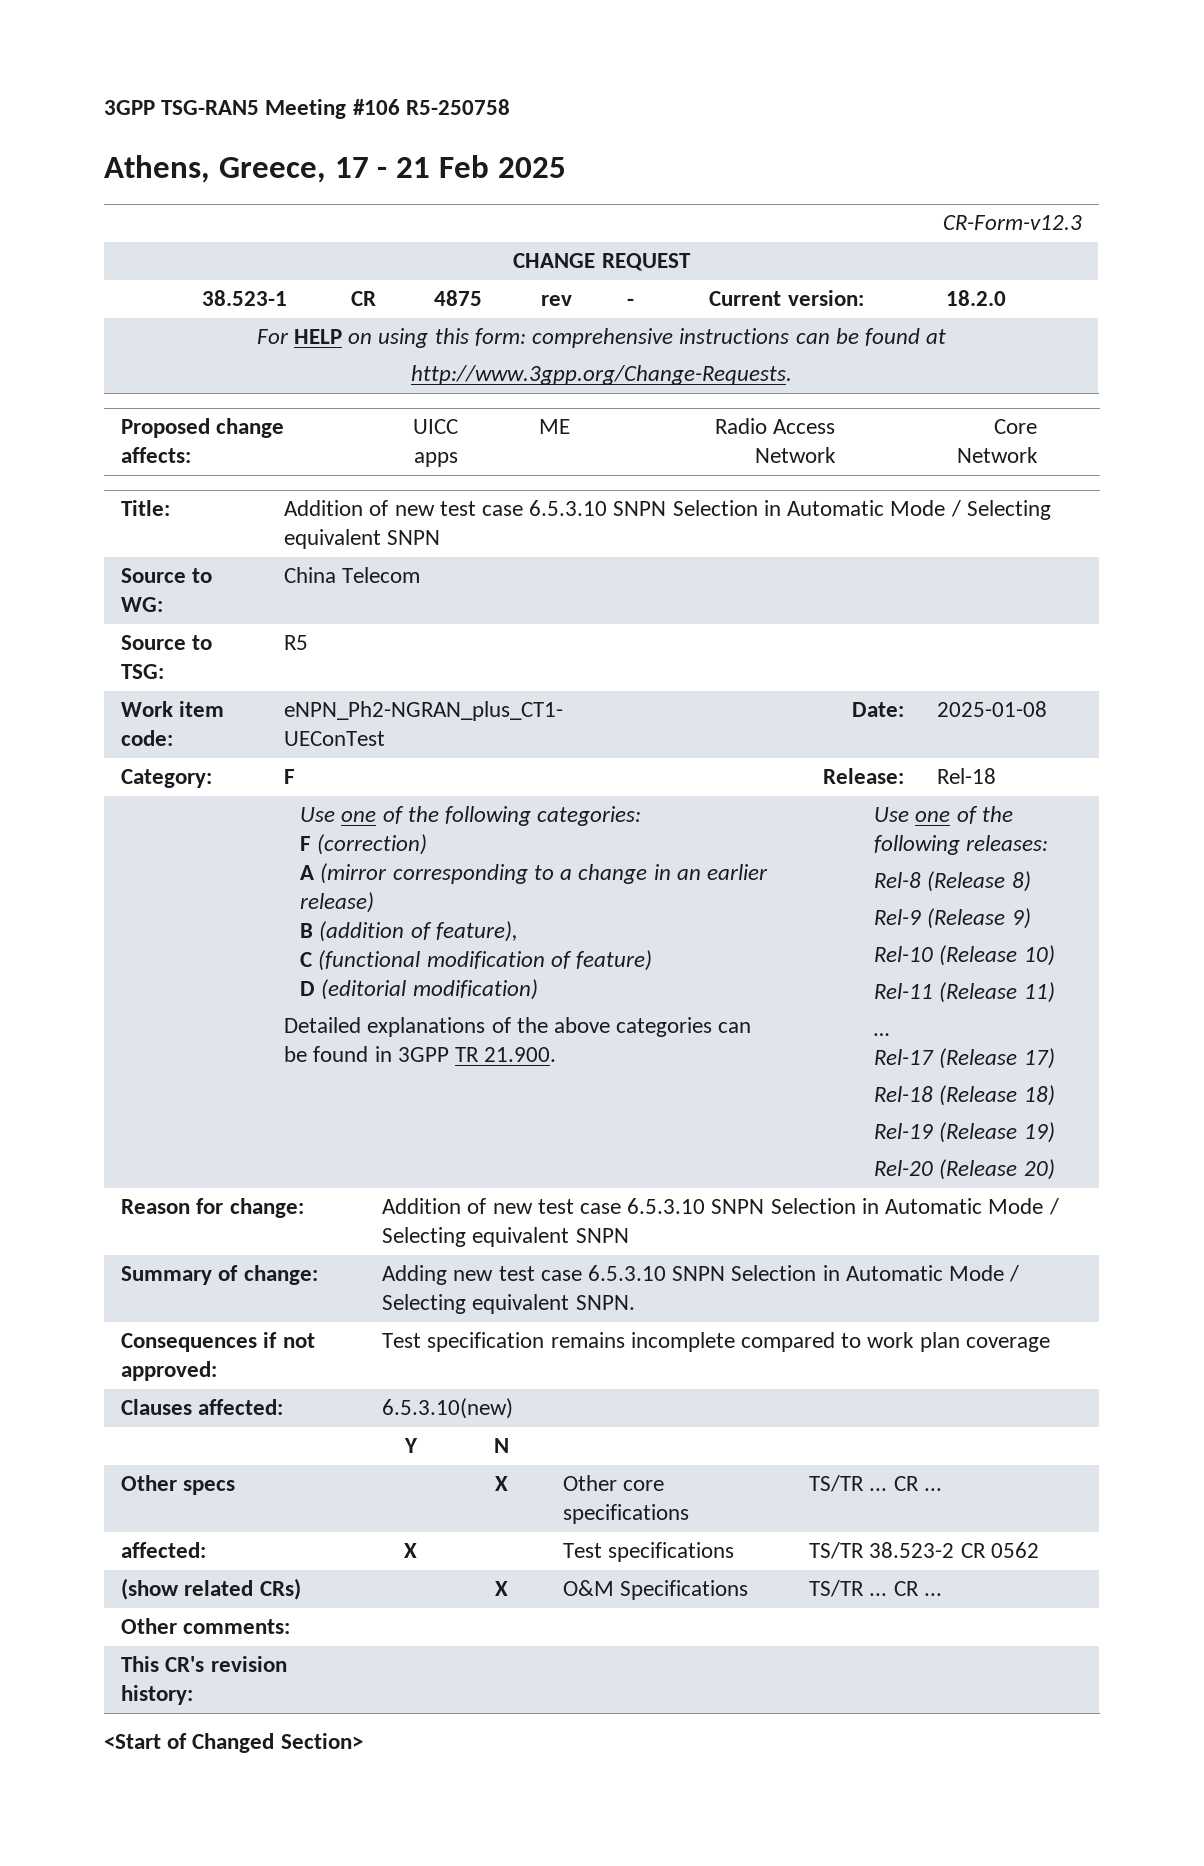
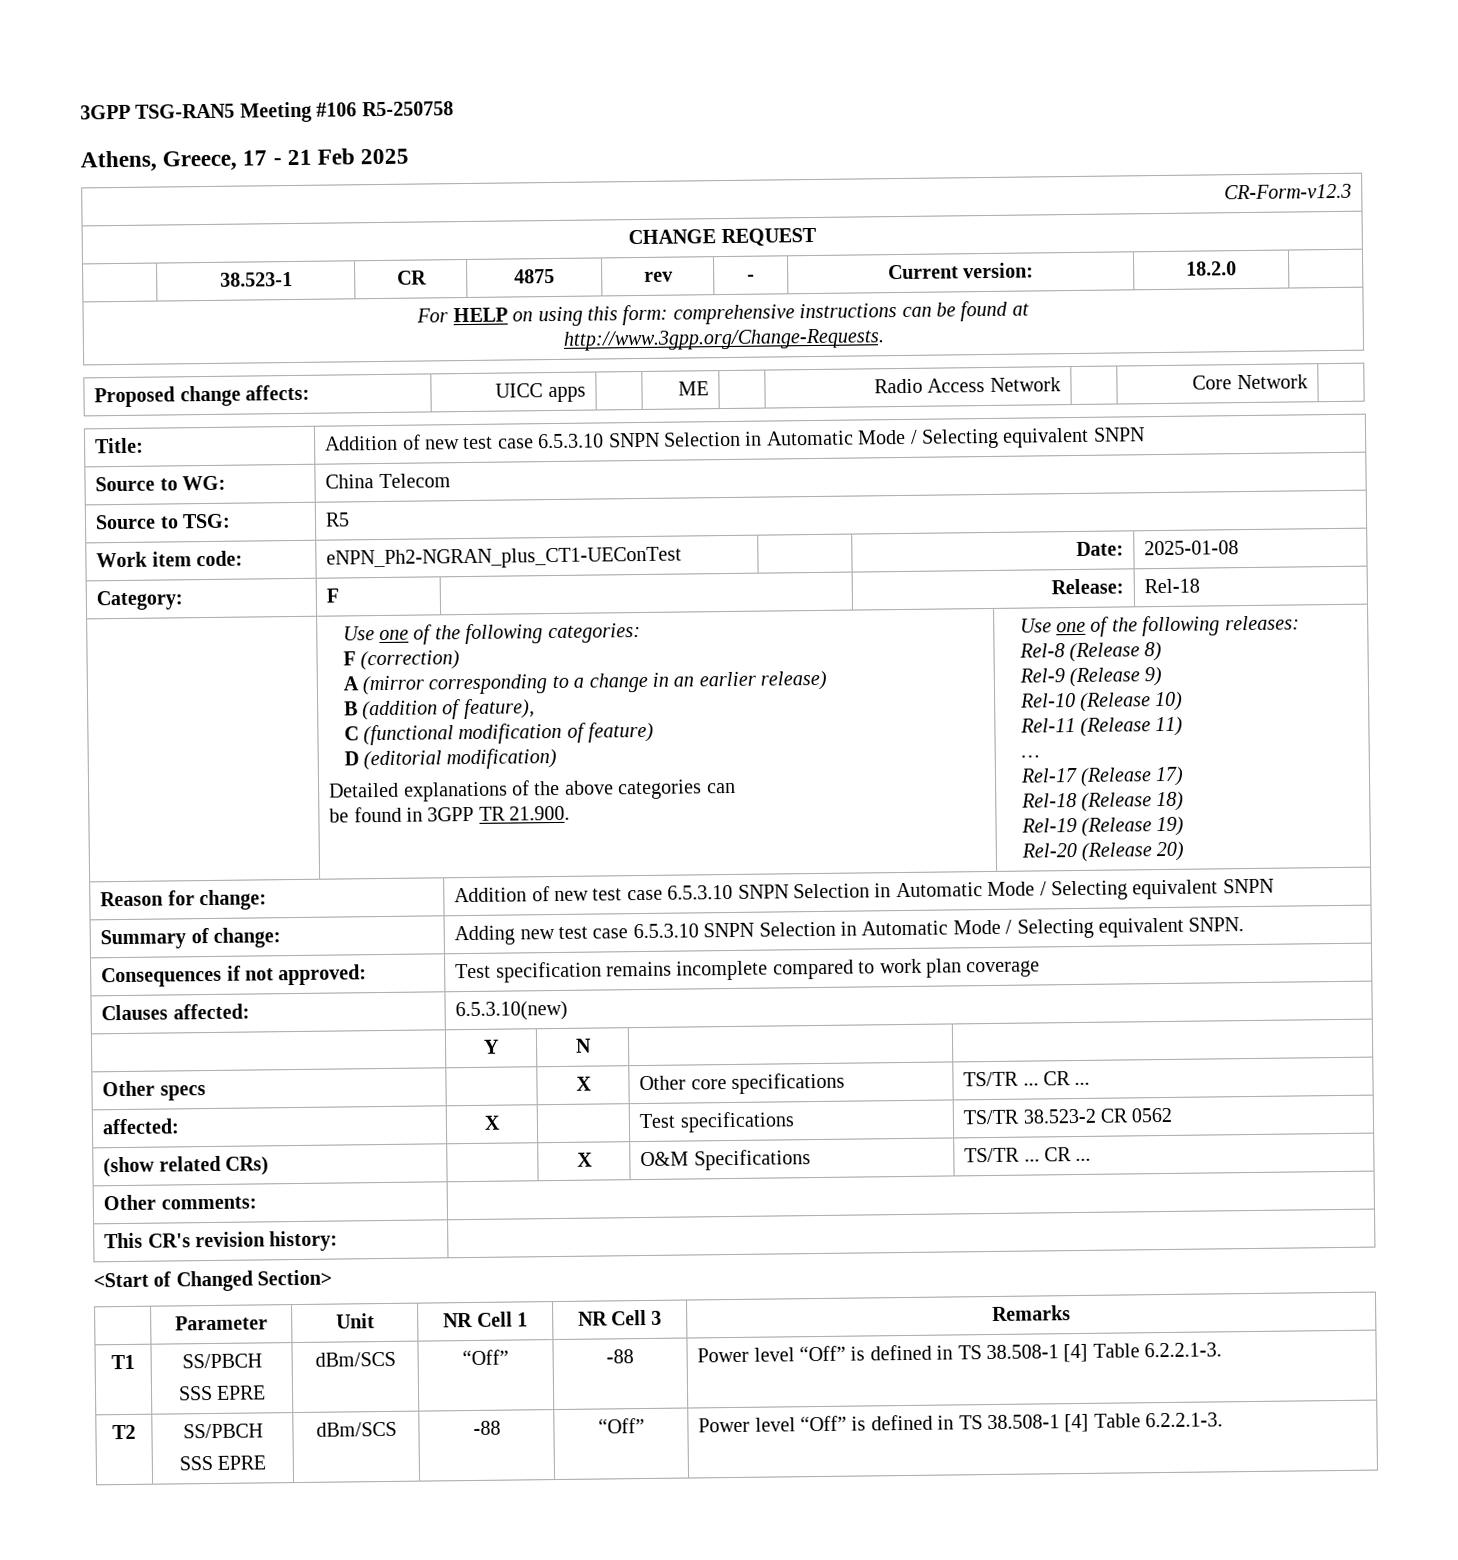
+ | Parameter | Unit | NR Cell 1 | NR Cell 3 | Remarks
+ T1 | SS/PBCH
+ SSS EPRE | dBm/SCS | “Off” | -88 | Power level “Off” is defined in TS 38.508-1 [4] Table 6.2.2.1-3.
+ T2 | SS/PBCH
+ SSS EPRE | dBm/SCS | -88 | “Off” | Power level “Off” is defined in TS 38.508-1 [4] Table 6.2.2.1-3.

